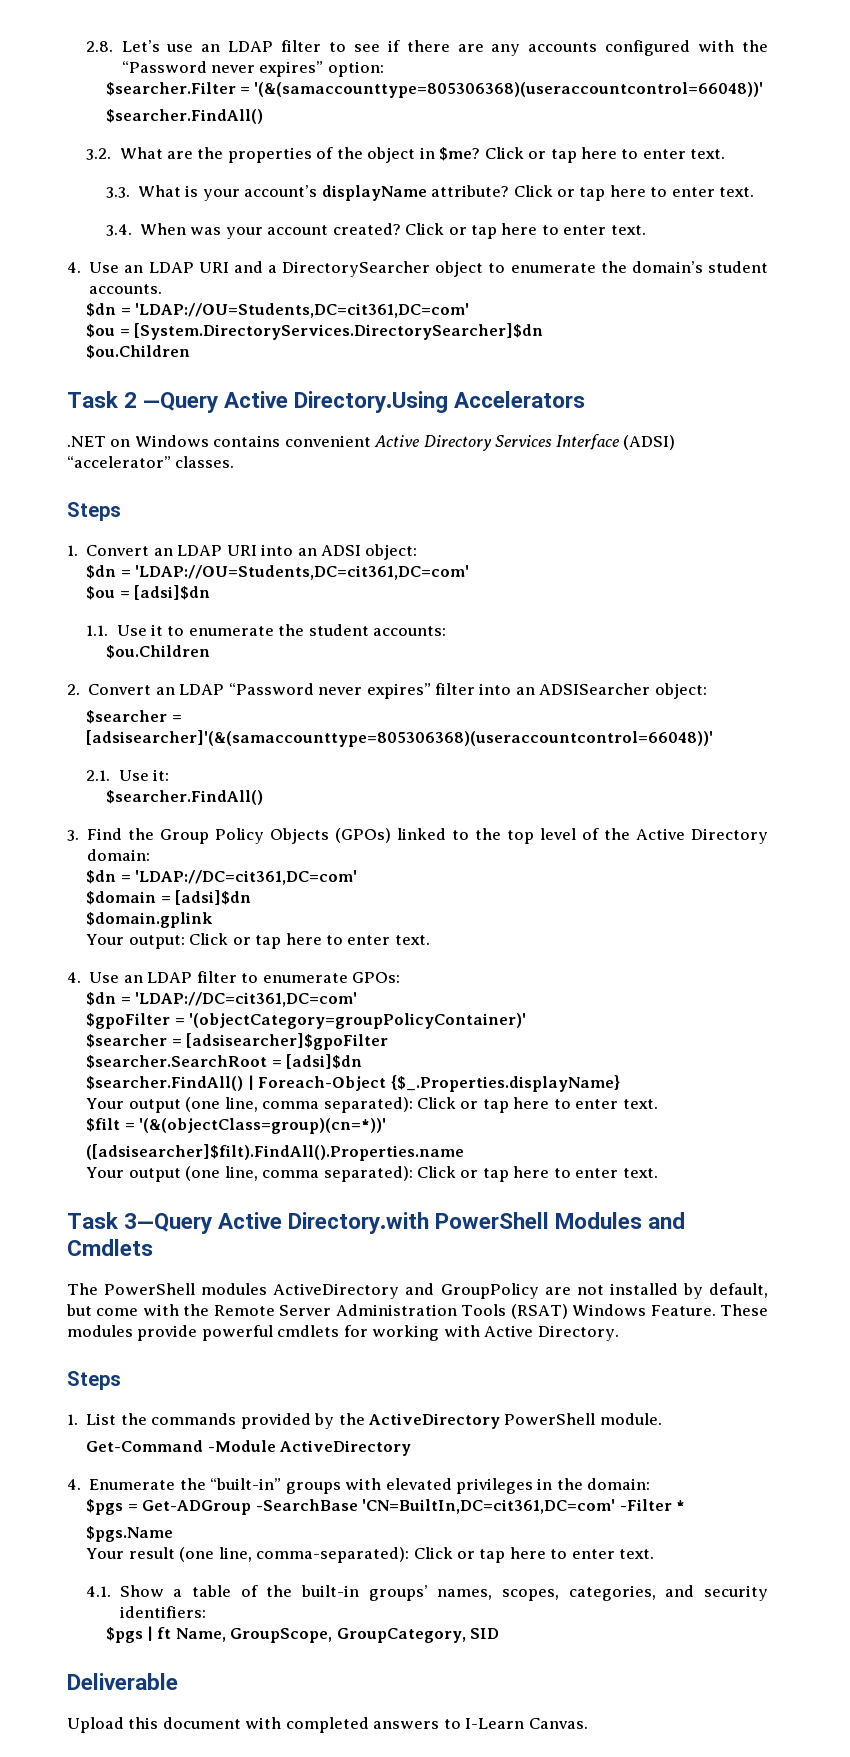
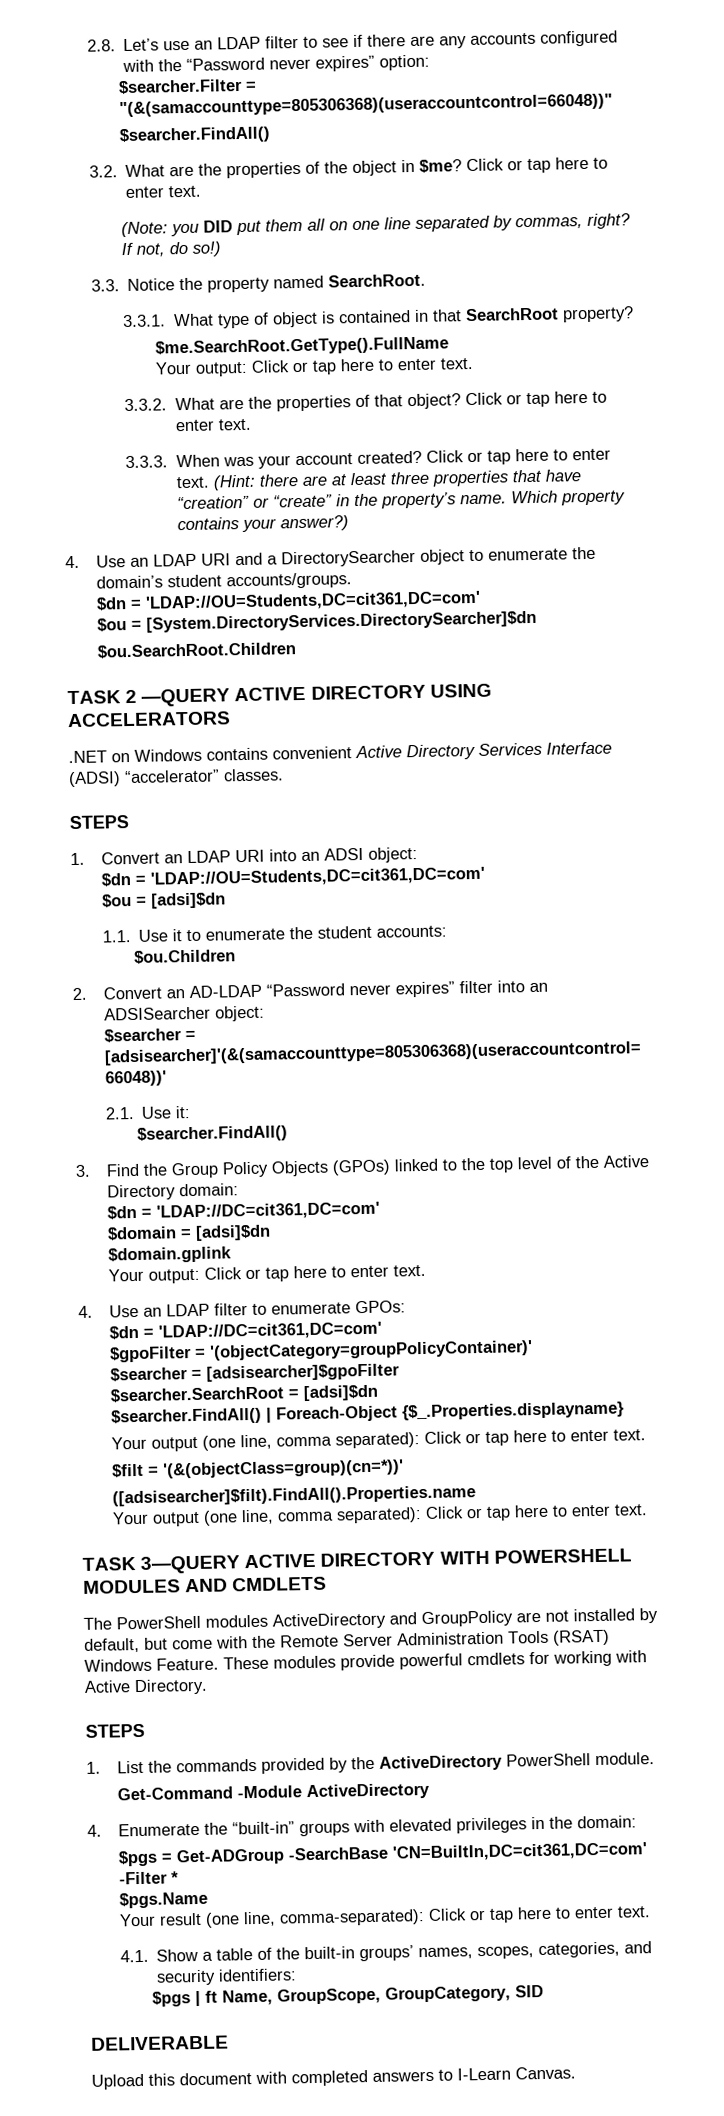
- $searcher.Filter = '(&(samaccounttype=805306368)(useraccountcontrol=66048))'
+ $searcher.Filter = "(&(samaccounttype=805306368)(useraccountcontrol=66048))"
- 3.3. What is your account’s displayName attribute? Click or tap here to enter text.
- 3.4. When was your account created?
+ (Note: you DID put them all on one line separated by commas, right? If not, do so!)
+ 3.3. Notice the property named SearchRoot.
+ 3.3.1. What type of object is contained in that SearchRoot property?
+ $me.SearchRoot.GetType().FullName
+ Your output: Click or tap here to enter text.
+ 3.3.2. What are the properties of that object? Click or tap here to enter text.
+ 3.3.3. When was your account created?
+ (Hint: there are at least three properties that have “creation” or “create” in the property’s name. Which property contains your answer?)
- 4. Use an LDAP URI and a DirectorySearcher object to enumerate the domain’s student accounts.
+ 4. Use an LDAP URI and a DirectorySearcher object to enumerate the domain’s student accounts/groups.
  $ou = [System.DirectoryServices.DirectorySearcher]$dn
- $ou.Children
- Task 2 —Query Active Directory.Using Accelerators
+ $ou.SearchRoot.Children
+ TASK 2 —QUERY ACTIVE DIRECTORY USING ACCELERATORS
  .NET on Windows contains convenient Active Directory Services Interface (ADSI) “accelerator” classes.
- Steps
+ STEPS
- 2. Convert an LDAP “Password never expires” filter into an ADSISearcher object:
+ 2. Convert an AD-LDAP “Password never expires” filter into an ADSISearcher object:
- $searcher.FindAll() | Foreach-Object {$_.Properties.displayName}
+ $searcher.FindAll() | Foreach-Object {$_.Properties.displayname}
- Task 3—Query Active Directory.with PowerShell Modules and Cmdlets
+ TASK 3—QUERY ACTIVE DIRECTORY WITH POWERSHELL MODULES AND CMDLETS
  These modules provide powerful cmdlets for working with Active Directory.
- Steps
+ STEPS
- Deliverable
+ DELIVERABLE

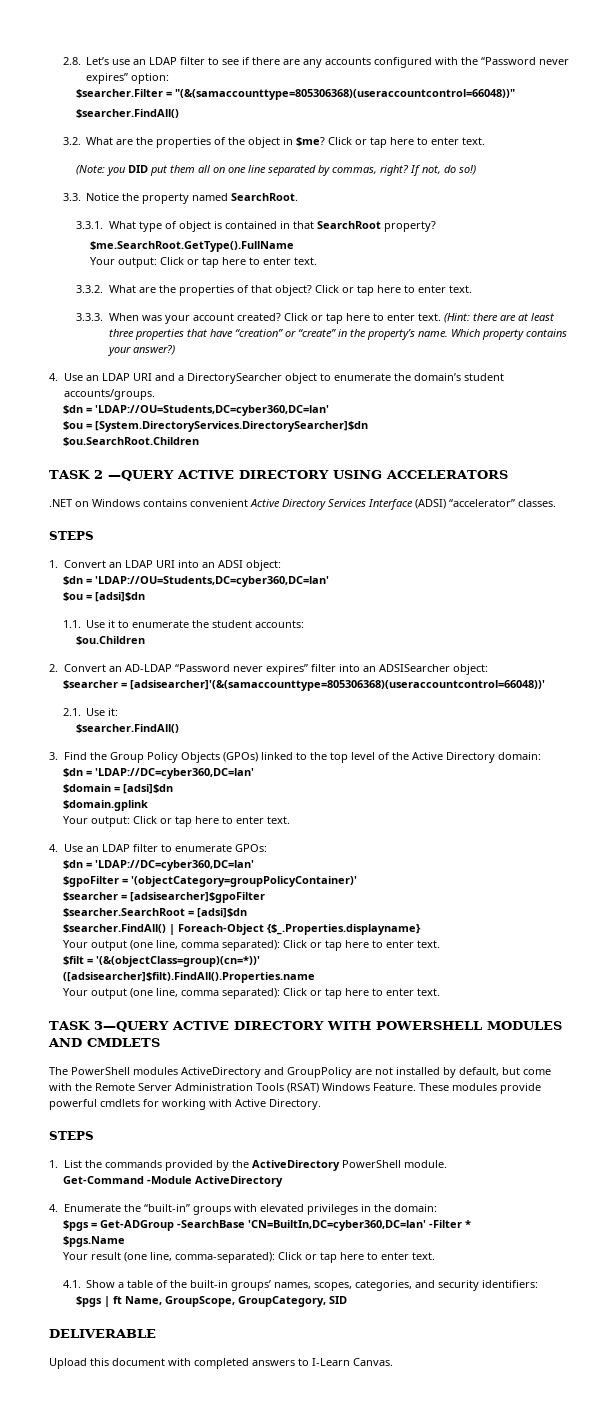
  4. Use an LDAP URI and a DirectorySearcher object to enumerate the domain’s student accounts/groups.
- $dn = 'LDAP://OU=Students,DC=cit361,DC=com'
+ $dn = 'LDAP://OU=Students,DC=cyber360,DC=lan'
  1. Convert an LDAP URI into an ADSI object:
- $dn = 'LDAP://OU=Students,DC=cit361,DC=com'
+ $dn = 'LDAP://OU=Students,DC=cyber360,DC=lan'
  3. Find the Group Policy Objects (GPOs) linked to the top level of the Active Directory domain:
- $dn = 'LDAP://DC=cit361,DC=com'
+ $dn = 'LDAP://DC=cyber360,DC=lan'
  4. Use an LDAP filter to enumerate GPOs:
- $dn = 'LDAP://DC=cit361,DC=com'
+ $dn = 'LDAP://DC=cyber360,DC=lan'
- $pgs = Get-ADGroup -SearchBase 'CN=BuiltIn,DC=cit361,DC=com' -Filter *
+ $pgs = Get-ADGroup -SearchBase 'CN=BuiltIn,DC=cyber360,DC=lan' -Filter *

